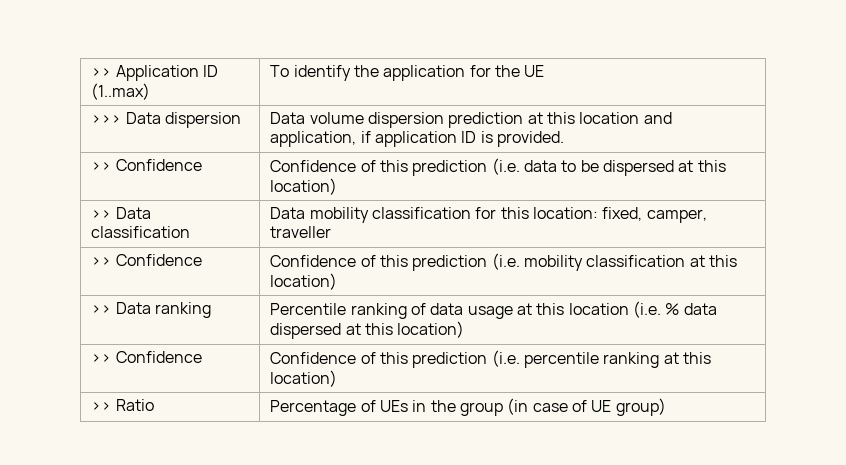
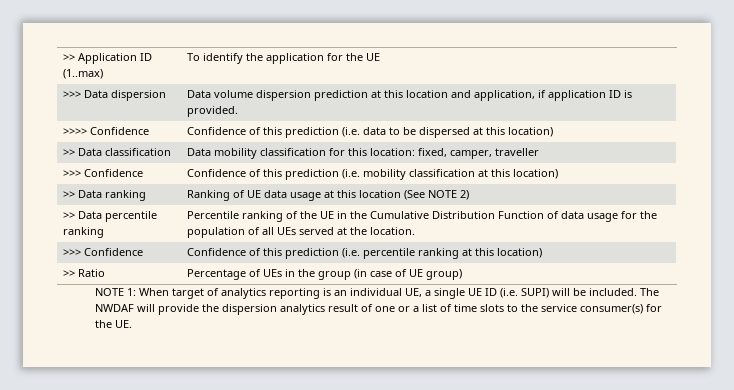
- >> Confidence | Confidence of this prediction (i.e. data to be dispersed at this location)
+ >>>> Confidence | Confidence of this prediction (i.e. data to be dispersed at this location)
- >> Confidence | Confidence of this prediction (i.e. mobility classification at this location)
+ >>> Confidence | Confidence of this prediction (i.e. mobility classification at this location)
- >> Data ranking | Percentile ranking of data usage at this location (i.e. % data dispersed at this location)
- >> Confidence | Confidence of this prediction (i.e. percentile ranking at this location)
+ >> Data ranking | Ranking of UE data usage at this location (See NOTE 2)
+ >> Data percentile ranking | Percentile ranking of the UE in the Cumulative Distribution Function of data usage for the population of all UEs served at the location.
+ >>> Confidence | Confidence of this prediction (i.e. percentile ranking at this location)
+ NOTE 1: When target of analytics reporting is an individual UE, a single UE ID (i.e. SUPI) will be included. The NWDAF will provide the dispersion analytics result of one or a list of time slots to the service consumer(s) for the UE.

